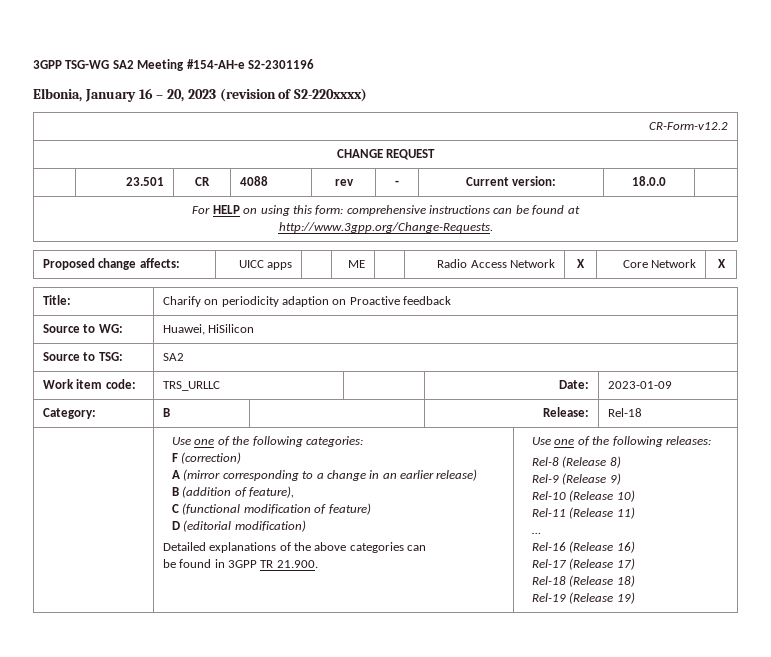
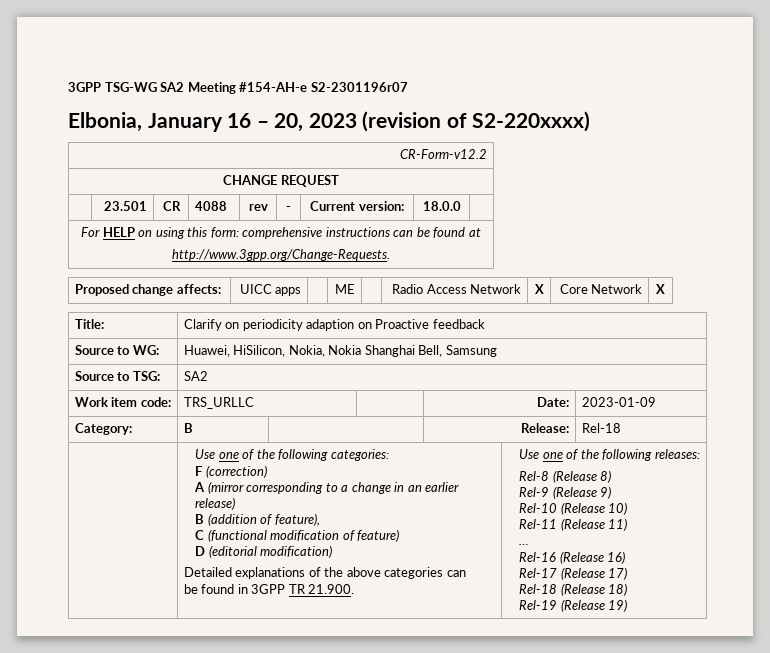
- 3GPP TSG-WG SA2 Meeting #154-AH-e S2-2301196
+ 3GPP TSG-WG SA2 Meeting #154-AH-e S2-2301196r07
- Title: | Charify on periodicity adaption on Proactive feedback
+ Title: | Clarify on periodicity adaption on Proactive feedback
- Source to WG: | Huawei, HiSilicon
+ Source to WG: | Huawei, HiSilicon, Nokia, Nokia Shanghai Bell, Samsung

